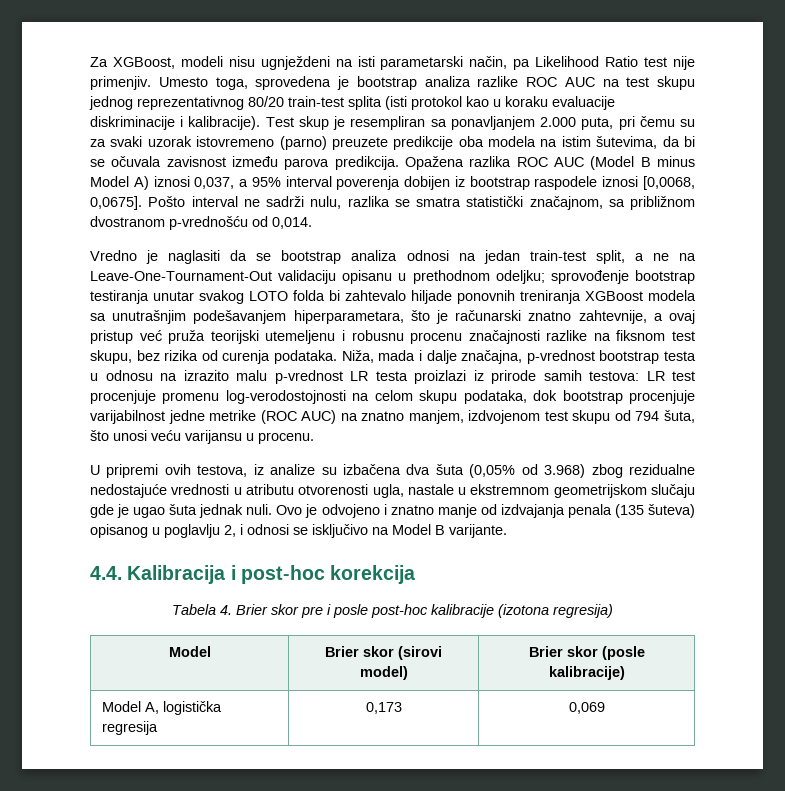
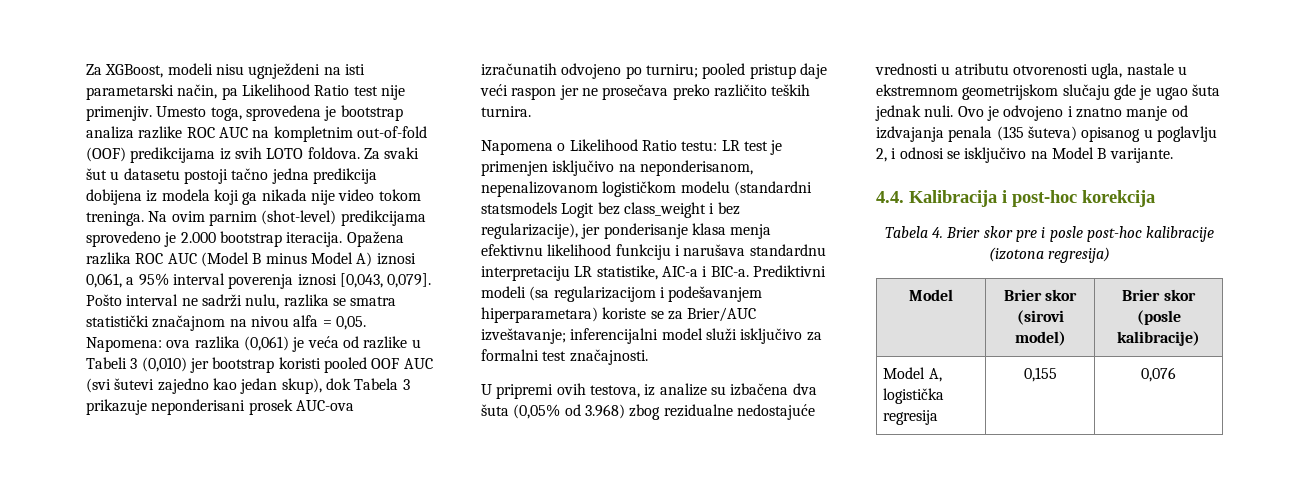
- Umesto toga, sprovedena je bootstrap analiza razlike ROC AUC na test skupu jednog reprezentativnog 80/20 train-test splita (isti protokol kao u koraku evaluacije diskriminacije i kalibracije). Test skup je resempliran sa ponavljanjem 2.000 puta, pri čemu su za svaki uzorak istovremeno (parno) preuzete predikcije oba modela na istim šutevima, da bi se očuvala zavisnost između parova predikcija.
+ Umesto toga, sprovedena je bootstrap analiza razlike ROC AUC na kompletnim out-of-fold (OOF) predikcijama iz svih LOTO foldova. Za svaki šut u datasetu postoji tačno jedna predikcija dobijena iz modela koji ga nikada nije video tokom treninga. Na ovim parnim (shot-level) predikcijama sprovedeno je 2.000 bootstrap iteracija.
- Opažena razlika ROC AUC (Model B minus Model A) iznosi 0,037, a 95% interval poverenja dobijen iz bootstrap raspodele iznosi [0,0068, 0,0675].
+ Opažena razlika ROC AUC (Model B minus Model A) iznosi 0,061, a 95% interval poverenja iznosi [0,043, 0,079].
- Pošto interval ne sadrži nulu, razlika se smatra statistički značajnom, sa približnom dvostranom p-vrednošću od 0,014.
- Vredno je naglasiti da se bootstrap analiza odnosi na jedan train-test split, a ne na Leave-One-Tournament-Out validaciju opisanu u prethodnom odeljku; sprovođenje bootstrap testiranja unutar svakog LOTO folda bi zahtevalo hiljade ponovnih treniranja XGBoost modela sa unutrašnjim podešavanjem hiperparametara, što je računarski znatno zahtevnije, a ovaj pristup već pruža teorijski utemeljenu i robusnu procenu značajnosti razlike na fiksnom test skupu, bez rizika od curenja podataka. Niža, mada i dalje značajna, p-vrednost bootstrap testa u odnosu na izrazito malu p-vrednost LR testa proizlazi iz prirode samih testova: LR test procenjuje promenu log-verodostojnosti na celom skupu podataka, dok bootstrap procenjuje varijabilnost jedne metrike (ROC AUC) na znatno manjem, izdvojenom test skupu od 794 šuta, što unosi veću varijansu u procenu.
+ Pošto interval ne sadrži nulu, razlika se smatra statistički značajnom na nivou alfa = 0,05. Napomena: ova razlika (0,061) je veća od razlike u Tabeli 3 (0,010) jer bootstrap koristi pooled OOF AUC (svi šutevi zajedno kao jedan skup), dok Tabela 3 prikazuje neponderisani prosek AUC-ova izračunatih odvojeno po turniru; pooled pristup daje veći raspon jer ne prosečava preko različito teških turnira.
+ Napomena o Likelihood Ratio testu: LR test je primenjen isključivo na neponderisanom, nepenalizovanom logističkom modelu (standardni statsmodels Logit bez class_weight i bez regularizacije), jer ponderisanje klasa menja efektivnu likelihood funkciju i narušava standardnu interpretaciju LR statistike, AIC-a i BIC-a. Prediktivni modeli (sa regularizacijom i podešavanjem hiperparametara) koriste se za Brier/AUC izveštavanje; inferencijalni model služi isključivo za formalni test značajnosti.
- Model A, logistička regresija | 0,173 | 0,069
+ Model A, logistička regresija | 0,155 | 0,076

